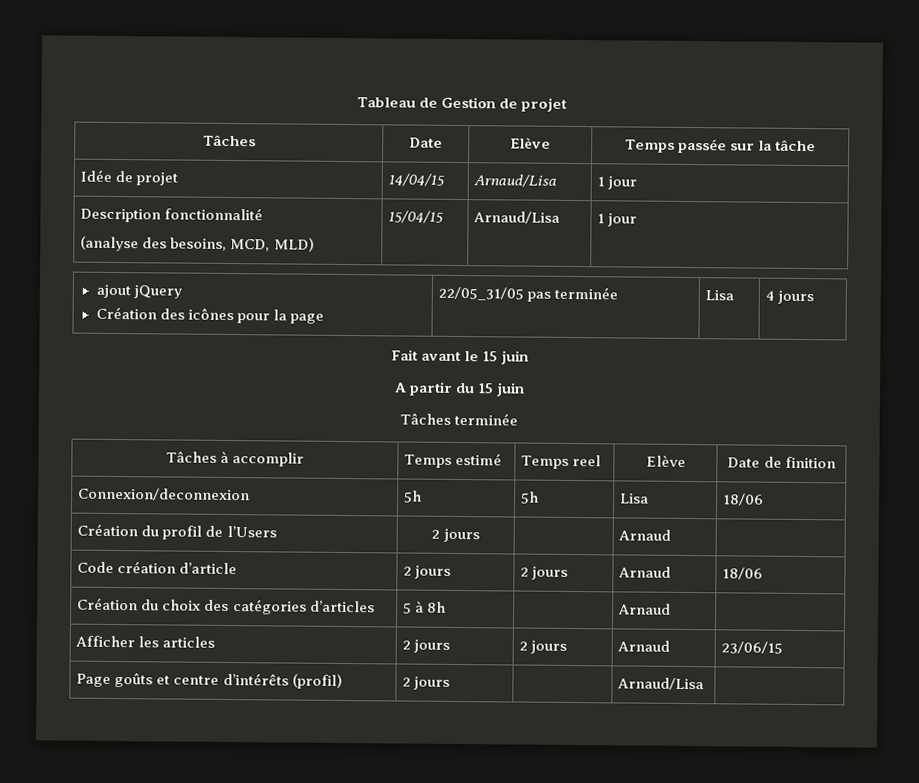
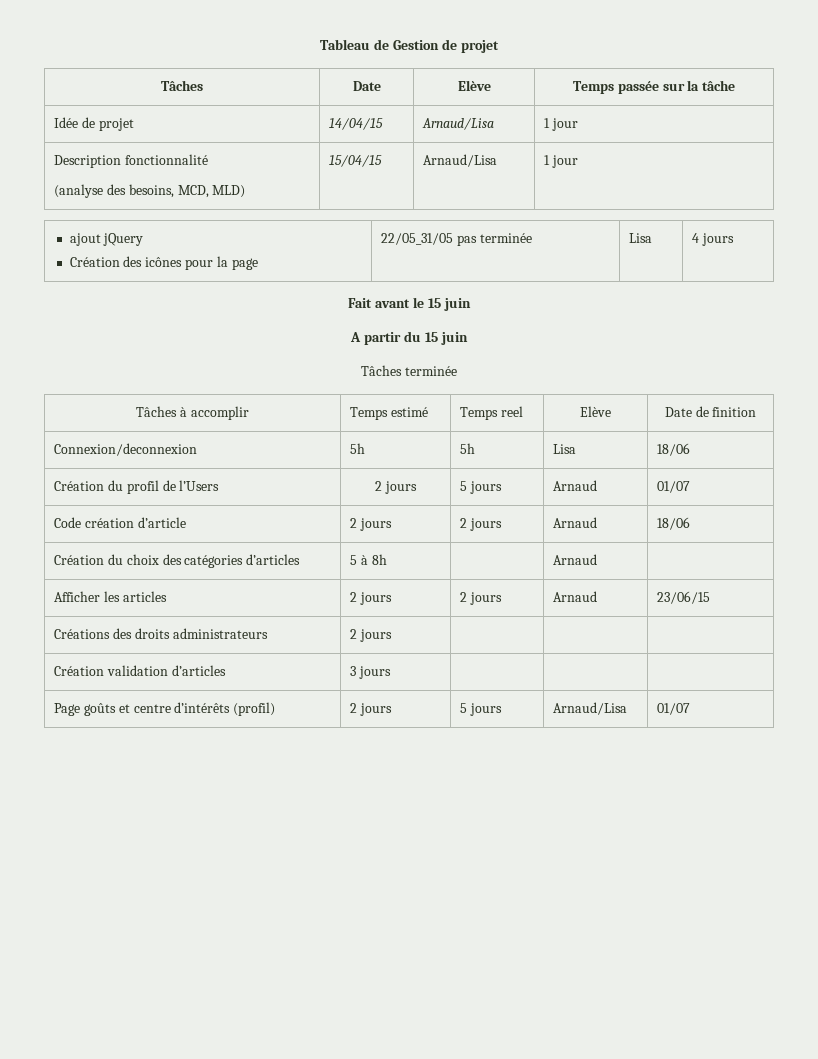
- Création du profil de l’Users | 2 jours | | Arnaud |
+ Création du profil de l’Users | 2 jours | 5 jours | Arnaud | 01/07
+ Créations des droits administrateurs | 2 jours | | |
+ Création validation d’articles | 3 jours | | |
- Page goûts et centre d’intérêts (profil) | 2 jours | | Arnaud/Lisa |
+ Page goûts et centre d’intérêts (profil) | 2 jours | 5 jours | Arnaud/Lisa | 01/07

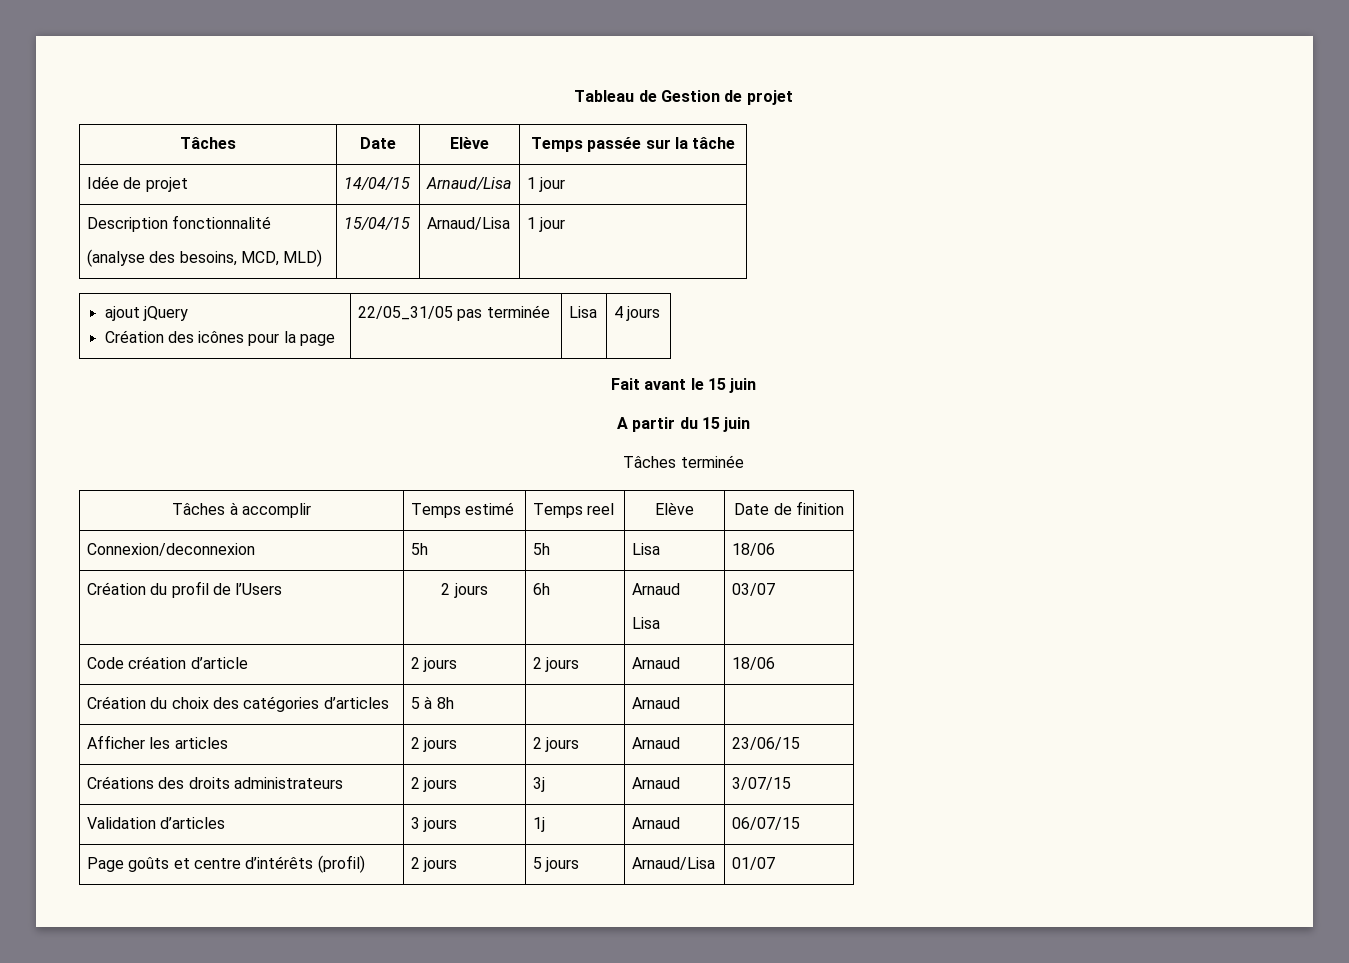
- Création du profil de l’Users | 2 jours | 5 jours | Arnaud | 01/07
+ Création du profil de l’Users | 2 jours | 6h | Arnaud
+ Lisa | 03/07
- Créations des droits administrateurs | 2 jours | | |
- Création validation d’articles | 3 jours | | |
+ Créations des droits administrateurs | 2 jours | 3j | Arnaud | 3/07/15
+ Validation d’articles | 3 jours | 1j | Arnaud | 06/07/15

